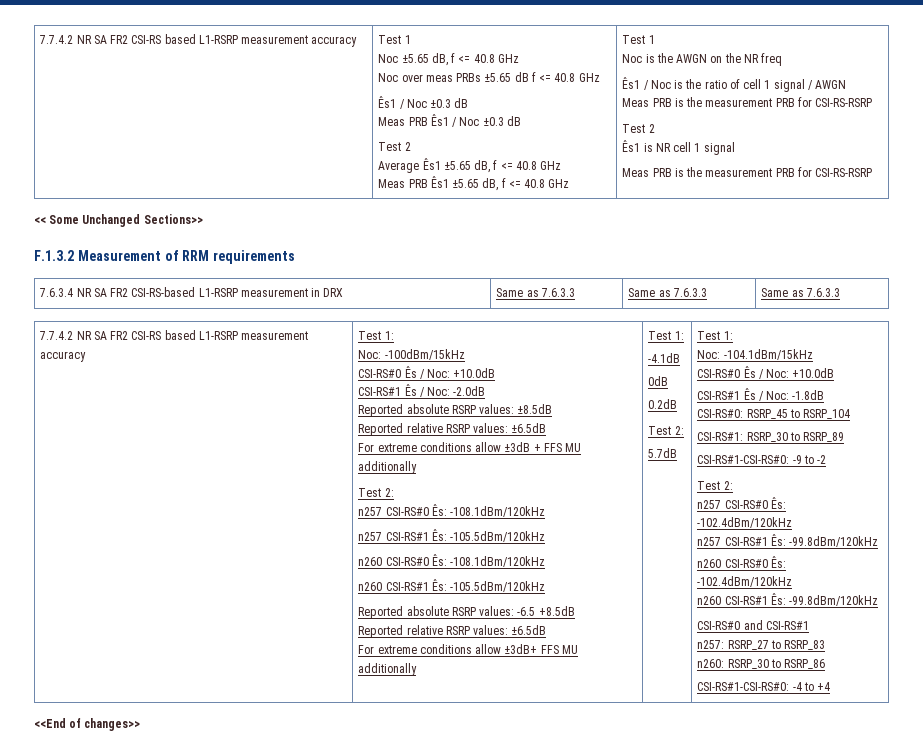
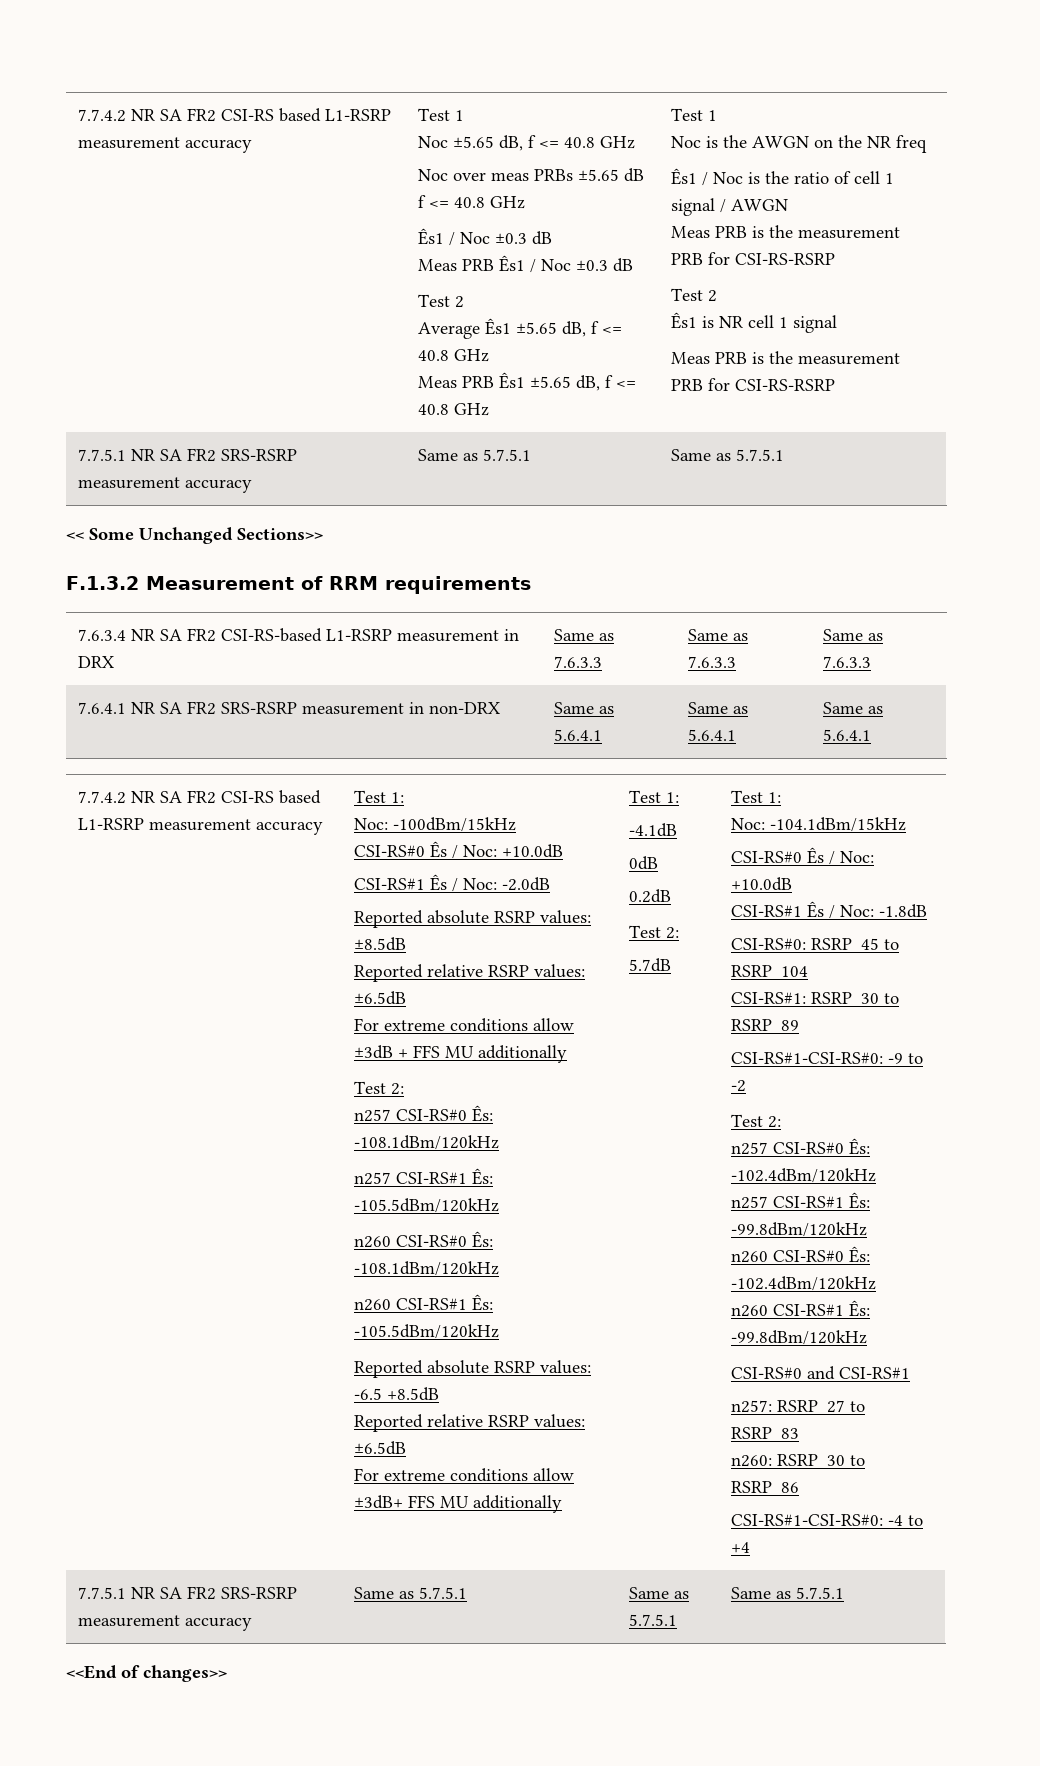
  Ês1 is NR cell 1 signal
  Meas PRB is the measurement PRB for CSI-RS-RSRP
+ 7.7.5.1 NR SA FR2 SRS-RSRP measurement accuracy | Same as 5.7.5.1 | Same as 5.7.5.1
+ 7.6.4.1 NR SA FR2 SRS-RSRP measurement in non-DRX | Same as 5.6.4.1 | Same as 5.6.4.1 | Same as 5.6.4.1
+ 7.7.5.1 NR SA FR2 SRS-RSRP measurement accuracy | Same as 5.7.5.1 | Same as 5.7.5.1 | Same as 5.7.5.1

